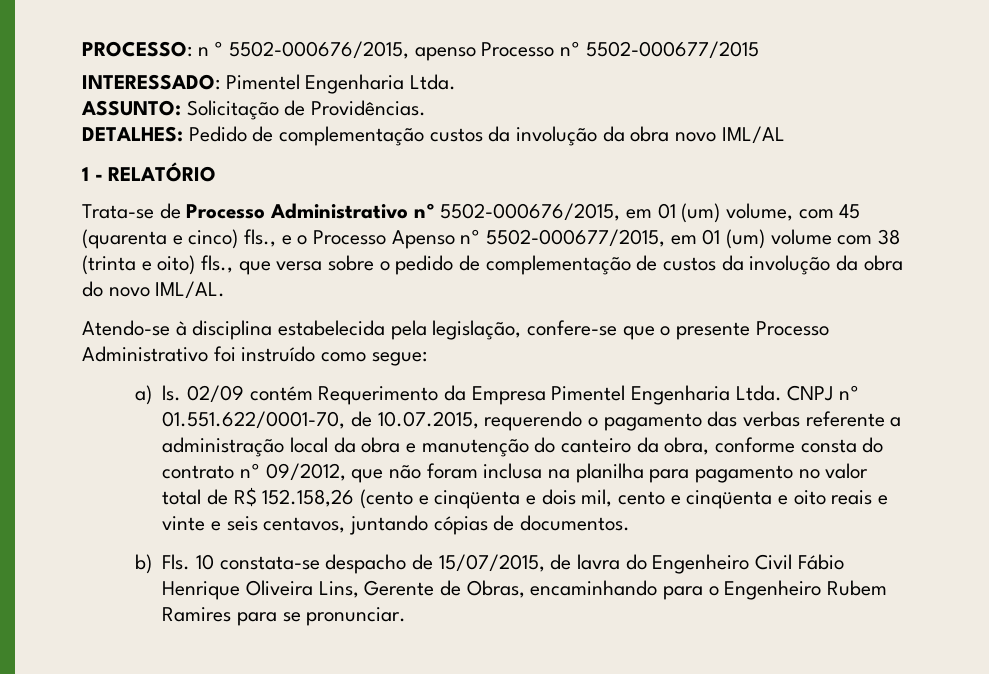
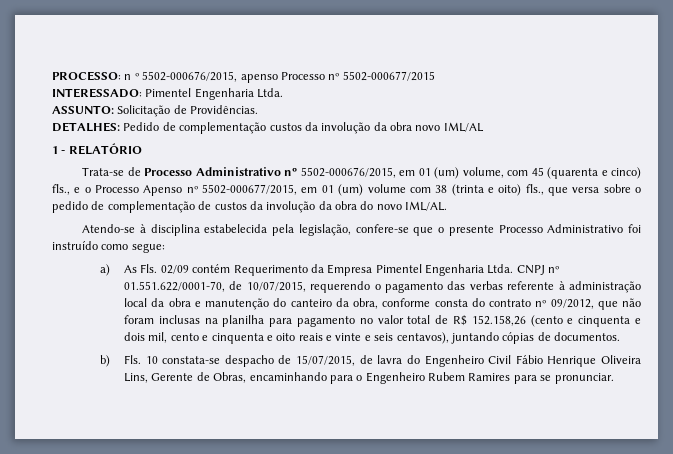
- a) ls. 02/09 contém Requerimento da Empresa Pimentel Engenharia Ltda.
+ a) As Fls. 02/09 contém Requerimento da Empresa Pimentel Engenharia Ltda.
- CNPJ nº 01.551.622/0001-70, de 10.07.2015, requerendo o pagamento das verbas referente a administração local da obra e manutenção do canteiro da obra, conforme consta do contrato nº 09/2012, que não foram inclusa na planilha para pagamento no valor total de R$ 152.158,26 (cento e cinqüenta e dois mil, cento e cinqüenta e oito reais e vinte e seis centavos, juntando cópias de documentos.
+ CNPJ nº 01.551.622/0001-70, de 10/07/2015, requerendo o pagamento das verbas referente à administração local da obra e manutenção do canteiro da obra, conforme consta do contrato nº 09/2012, que não foram inclusas na planilha para pagamento no valor total de R$ 152.158,26 (cento e cinquenta e dois mil, cento e cinquenta e oito reais e vinte e seis centavos), juntando cópias de documentos.

